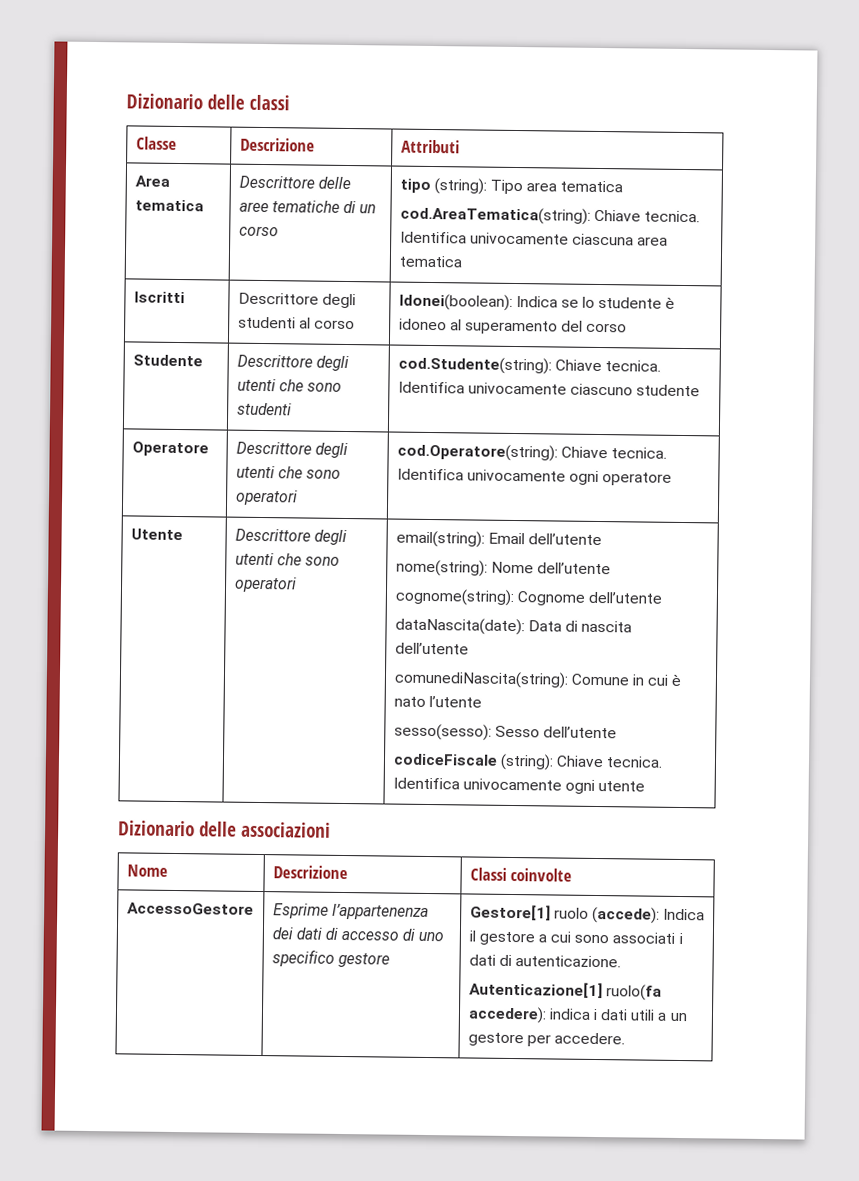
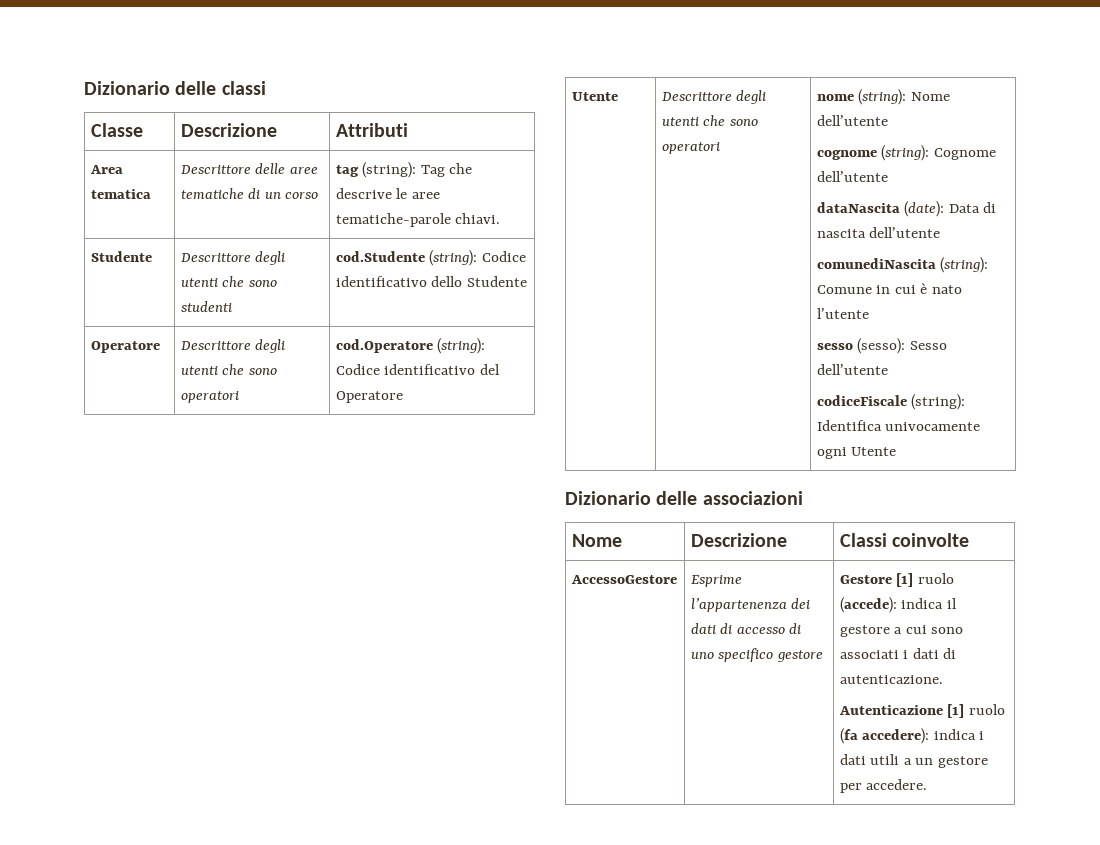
- Area tematica | Descrittore delle aree tematiche di un corso | tipo (string): Tipo area tematica
- cod.AreaTematica(string): Chiave tecnica. Identifica univocamente ciascuna area tematica
- Iscritti | Descrittore degli studenti al corso | Idonei(boolean): Indica se lo studente è idoneo al superamento del corso
+ Area tematica | Descrittore delle aree tematiche di un corso | tag (string): Tag che descrive le aree tematiche-parole chiavi.
- Studente | Descrittore degli utenti che sono studenti | cod.Studente(string): Chiave tecnica. Identifica univocamente ciascuno studente
+ Studente | Descrittore degli utenti che sono studenti | cod.Studente (string): Codice identificativo dello Studente
- Operatore | Descrittore degli utenti che sono operatori | cod.Operatore(string): Chiave tecnica. Identifica univocamente ogni operatore
+ Operatore | Descrittore degli utenti che sono operatori | cod.Operatore (string): Codice identificativo del Operatore
- Utente | Descrittore degli utenti che sono operatori | email(string): Email dell’utente
- nome(string): Nome dell’utente
- cognome(string): Cognome dell’utente
- dataNascita(date): Data di nascita dell’utente
- comunediNascita(string): Comune in cui è nato l’utente
- sesso(sesso): Sesso dell’utente
- codiceFiscale (string): Chiave tecnica. Identifica univocamente ogni utente
+ Utente | Descrittore degli utenti che sono operatori | nome (string): Nome dell’utente
+ cognome (string): Cognome dell’utente
+ dataNascita (date): Data di nascita dell’utente
+ comunediNascita (string): Comune in cui è nato l’utente
+ sesso (sesso): Sesso dell’utente
+ codiceFiscale (string): Identifica univocamente ogni Utente
- AccessoGestore | Esprime l’appartenenza dei dati di accesso di uno specifico gestore | Gestore[1] ruolo (accede): Indica il gestore a cui sono associati i dati di autenticazione.
- Autenticazione[1] ruolo(fa accedere): indica i dati utili a un gestore per accedere.
+ AccessoGestore | Esprime l’appartenenza dei dati di accesso di uno specifico gestore | Gestore [1] ruolo (accede): indica il gestore a cui sono associati i dati di autenticazione.
+ Autenticazione [1] ruolo (fa accedere): indica i dati utili a un gestore per accedere.

